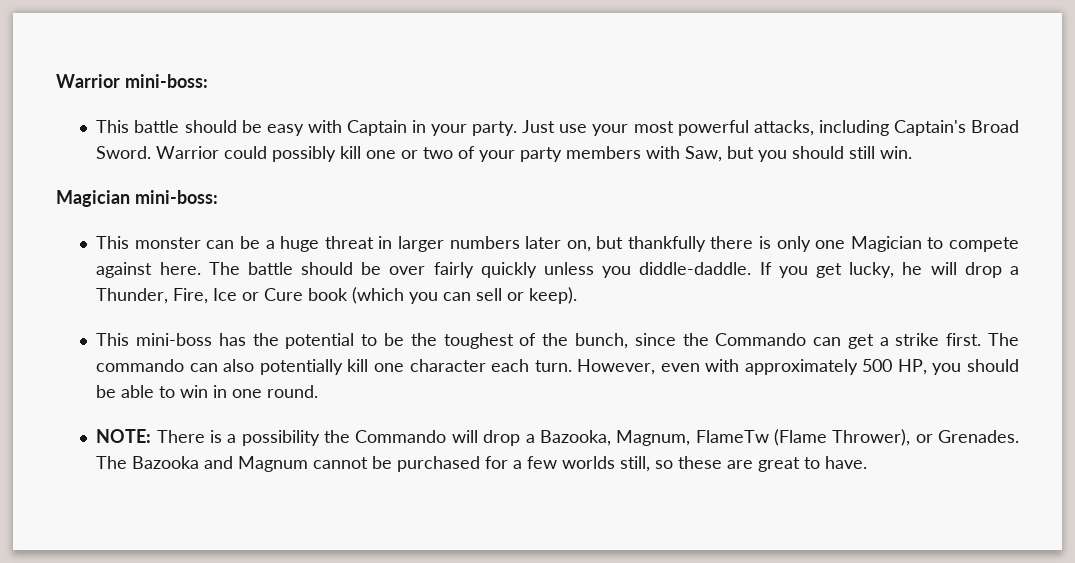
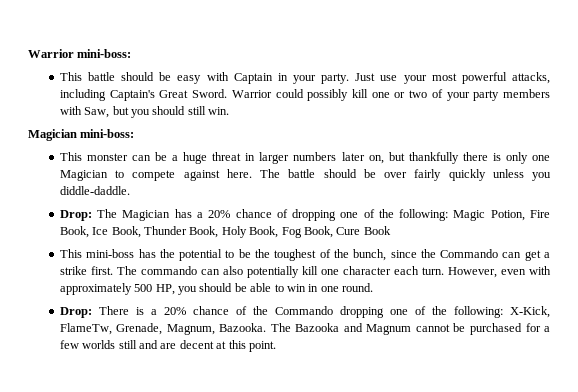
- Just use your most powerful attacks, including Captain's Broad Sword.
+ Just use your most powerful attacks, including Captain's Great Sword.
- The battle should be over fairly quickly unless you diddle-daddle. If you get lucky, he will drop a Thunder, Fire, Ice or Cure book (which you can sell or keep).
+ The battle should be over fairly quickly unless you diddle-daddle.
+ Drop: The Magician has a 20% chance of dropping one of the following: Magic Potion, Fire Book, Ice Book, Thunder Book, Holy Book, Fog Book, Cure Book
- NOTE: There is a possibility the Commando will drop a Bazooka, Magnum, FlameTw (Flame Thrower), or Grenades.
+ Drop: There is a 20% chance of the Commando dropping one of the following: X-Kick, FlameTw, Grenade, Magnum, Bazooka.
- The Bazooka and Magnum cannot be purchased for a few worlds still, so these are great to have.
+ The Bazooka and Magnum cannot be purchased for a few worlds still and are decent at this point.

